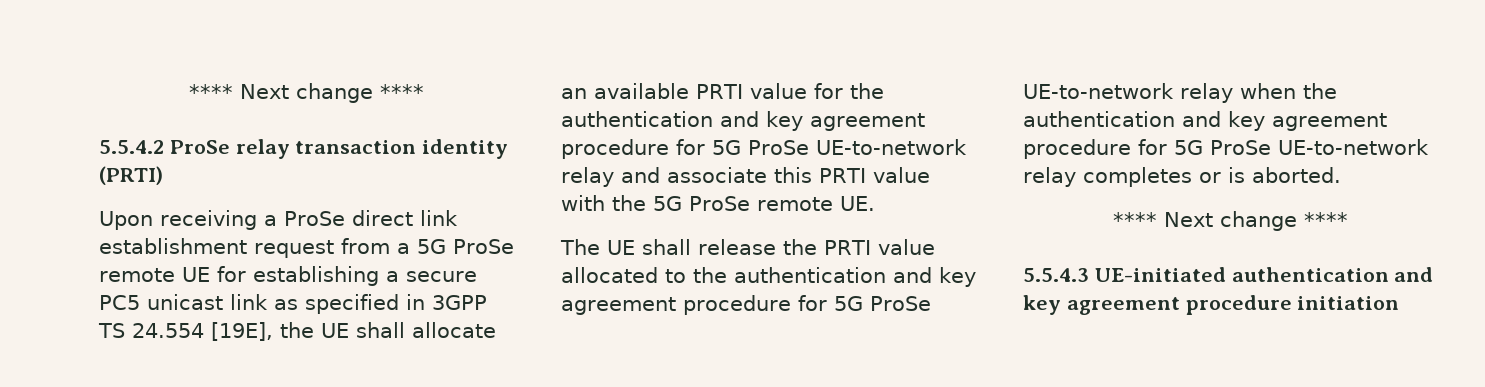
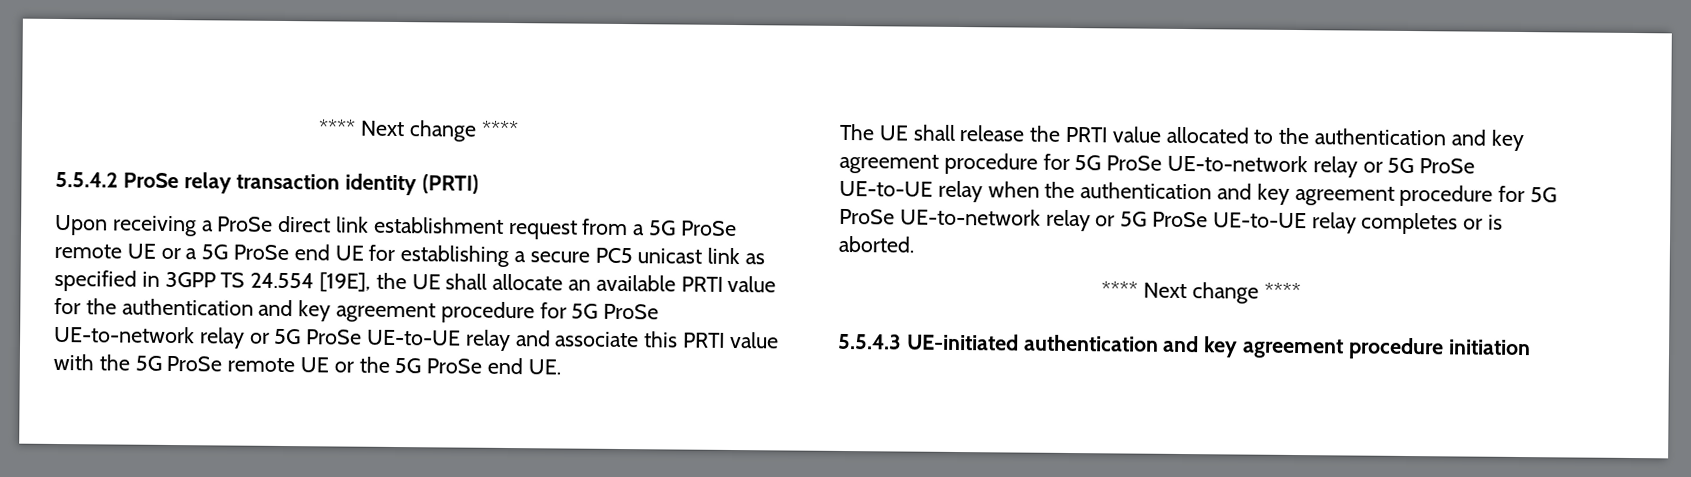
- Upon receiving a ProSe direct link establishment request from a 5G ProSe remote UE for establishing a secure PC5 unicast link as specified in 3GPP TS 24.554 [19E], the UE shall allocate an available PRTI value for the authentication and key agreement procedure for 5G ProSe UE-to-network relay and associate this PRTI value with the 5G ProSe remote UE.
+ Upon receiving a ProSe direct link establishment request from a 5G ProSe remote UE or a 5G ProSe end UE for establishing a secure PC5 unicast link as specified in 3GPP TS 24.554 [19E], the UE shall allocate an available PRTI value for the authentication and key agreement procedure for 5G ProSe UE-to-network relay or 5G ProSe UE-to-UE relay and associate this PRTI value with the 5G ProSe remote UE or the 5G ProSe end UE.
- The UE shall release the PRTI value allocated to the authentication and key agreement procedure for 5G ProSe UE-to-network relay when the authentication and key agreement procedure for 5G ProSe UE-to-network relay completes or is aborted.
+ The UE shall release the PRTI value allocated to the authentication and key agreement procedure for 5G ProSe UE-to-network relay or 5G ProSe UE-to-UE relay when the authentication and key agreement procedure for 5G ProSe UE-to-network relay or 5G ProSe UE-to-UE relay completes or is aborted.

